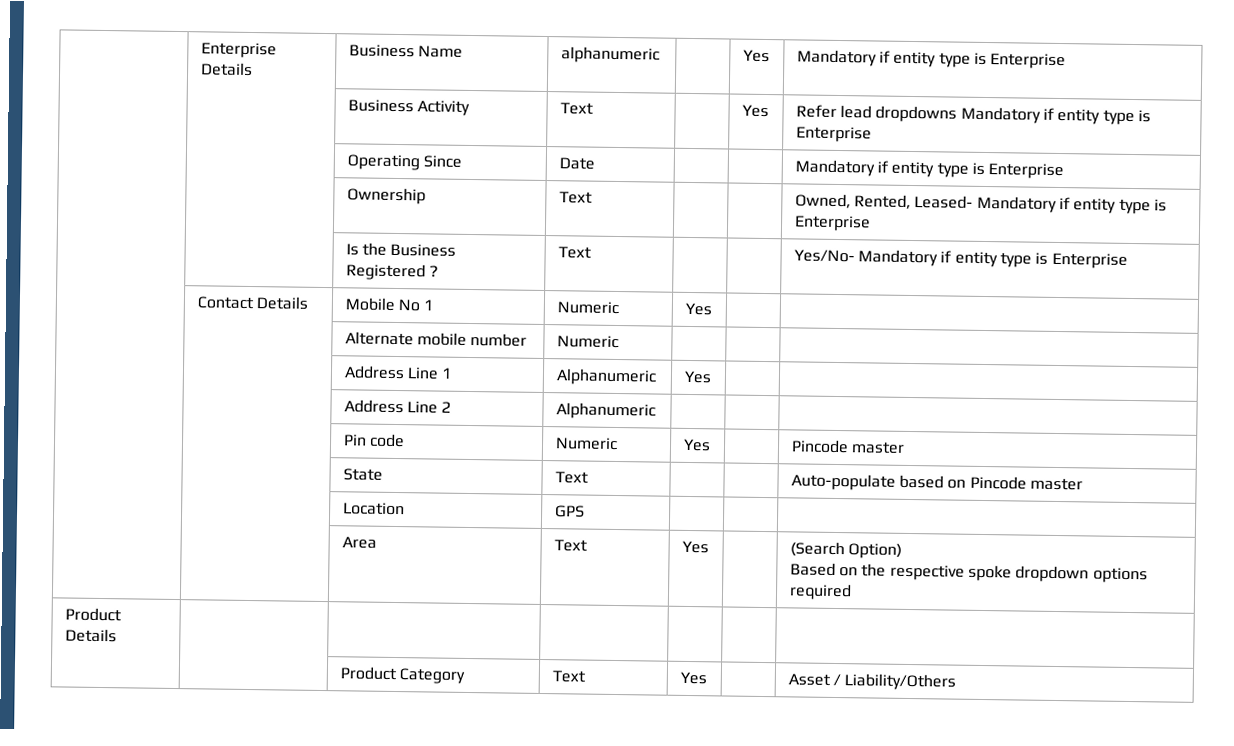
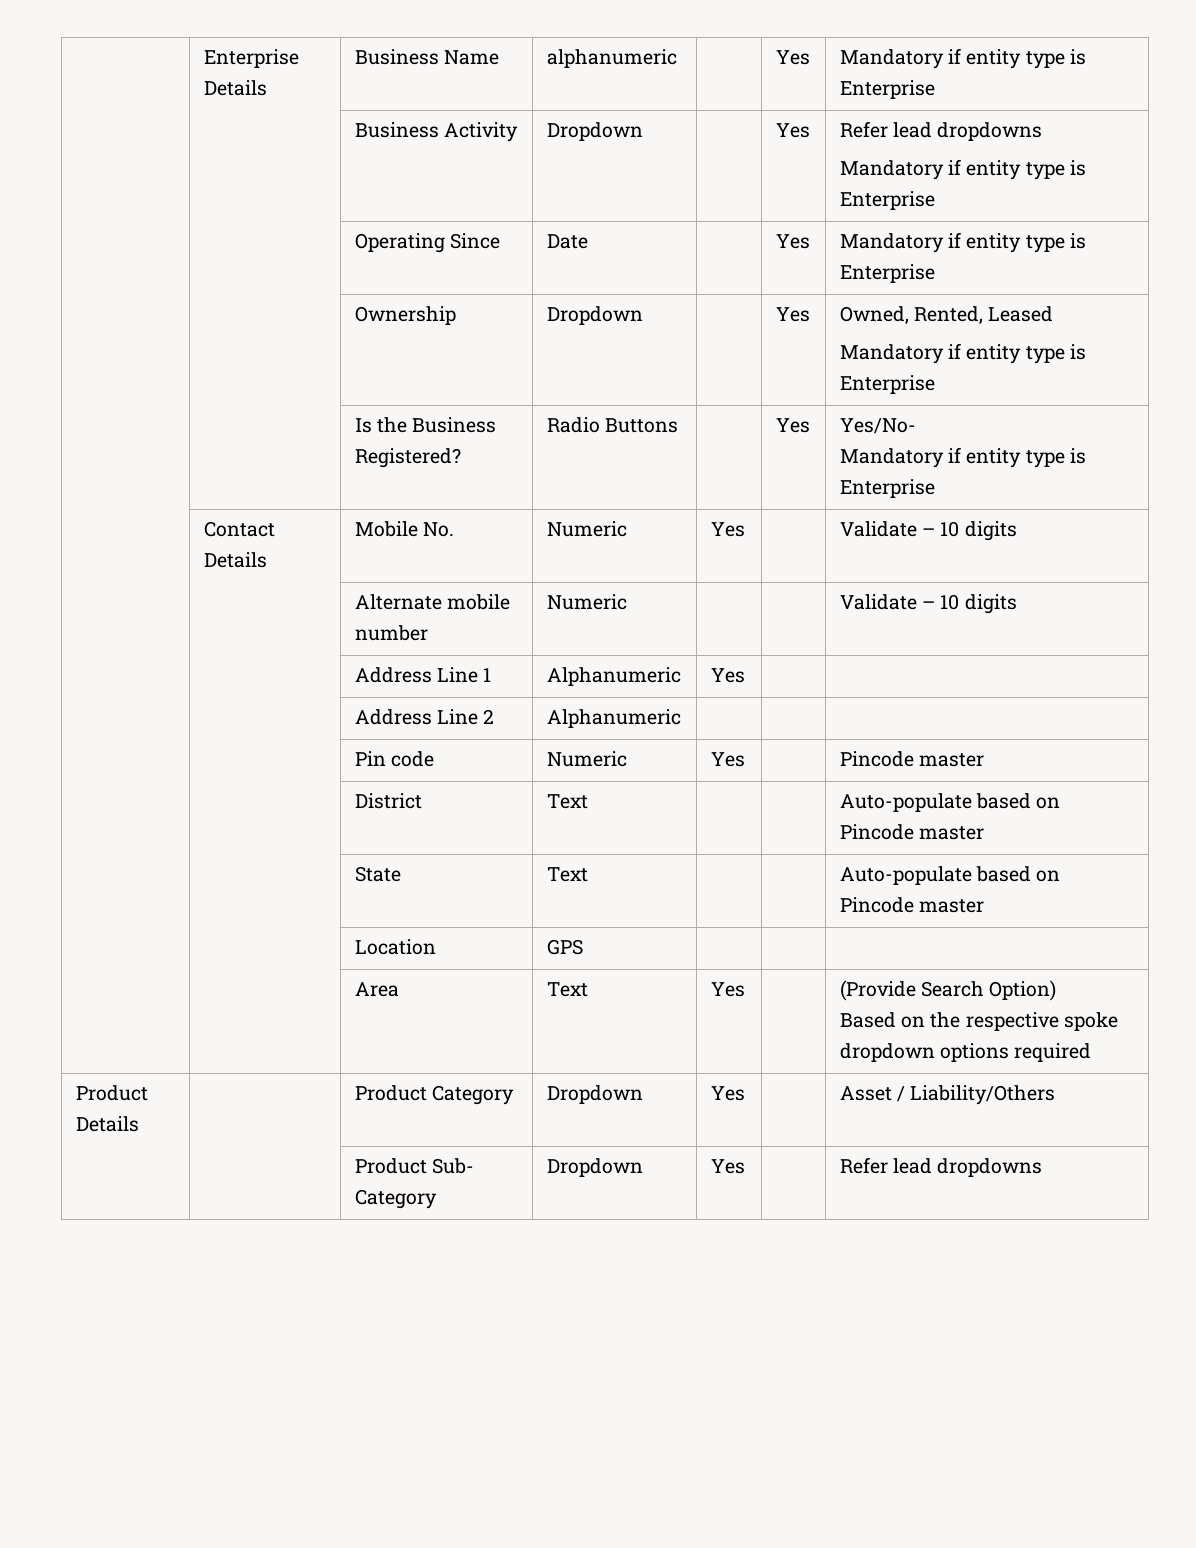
- | | Business Activity | Text | | Yes | Refer lead dropdowns Mandatory if entity type is Enterprise
+ | | Business Activity | Dropdown | | Yes | Refer lead dropdowns
+ Mandatory if entity type is Enterprise
- | | Operating Since | Date | | | Mandatory if entity type is Enterprise
+ | | Operating Since | Date | | Yes | Mandatory if entity type is Enterprise
- | | Ownership | Text | | | Owned, Rented, Leased- Mandatory if entity type is Enterprise
+ | | Ownership | Dropdown | | Yes | Owned, Rented, Leased
+ Mandatory if entity type is Enterprise
- | | Is the Business Registered ? | Text | | | Yes/No- Mandatory if entity type is Enterprise
+ | | Is the Business Registered? | Radio Buttons | | Yes | Yes/No-
+ Mandatory if entity type is Enterprise
- | Contact Details | Mobile No 1 | Numeric | Yes | |
+ | Contact Details | Mobile No. | Numeric | Yes | | Validate – 10 digits
- | | Alternate mobile number | Numeric | | |
+ | | Alternate mobile number | Numeric | | | Validate – 10 digits
+ | | District | Text | | | Auto-populate based on Pincode master
- | | Area | Text | Yes | | (Search Option)
+ | | Area | Text | Yes | | (Provide Search Option)
- Product Details | | | | | |
- | | Product Category | Text | Yes | | Asset / Liability/Others
+ Product Details | | Product Category | Dropdown | Yes | | Asset / Liability/Others
+ | | Product Sub- Category | Dropdown | Yes | | Refer lead dropdowns

